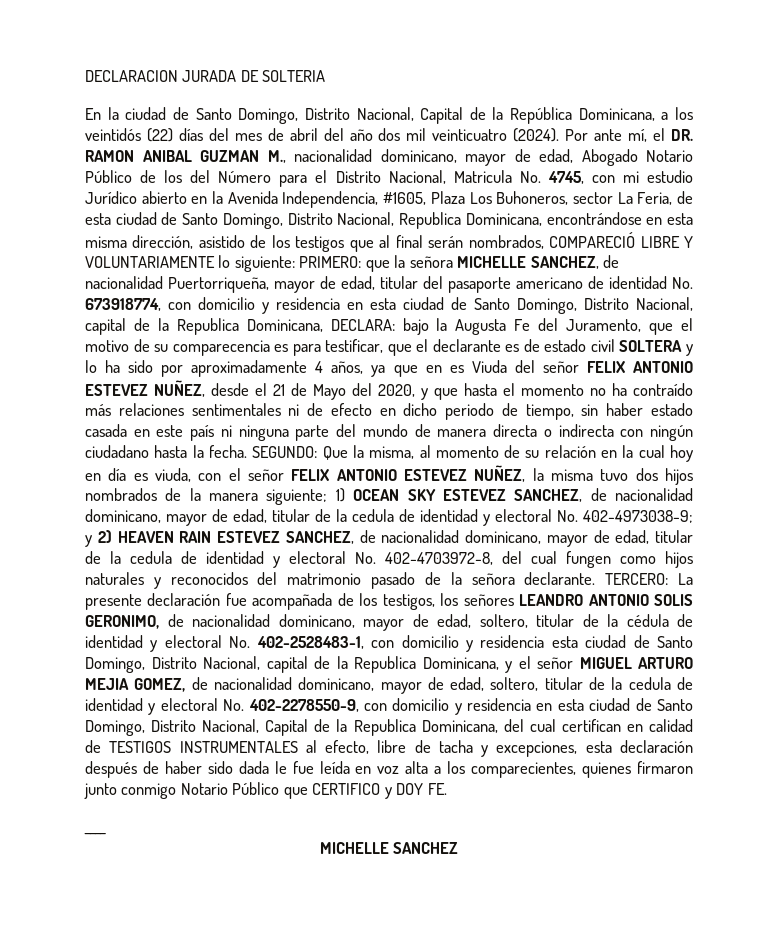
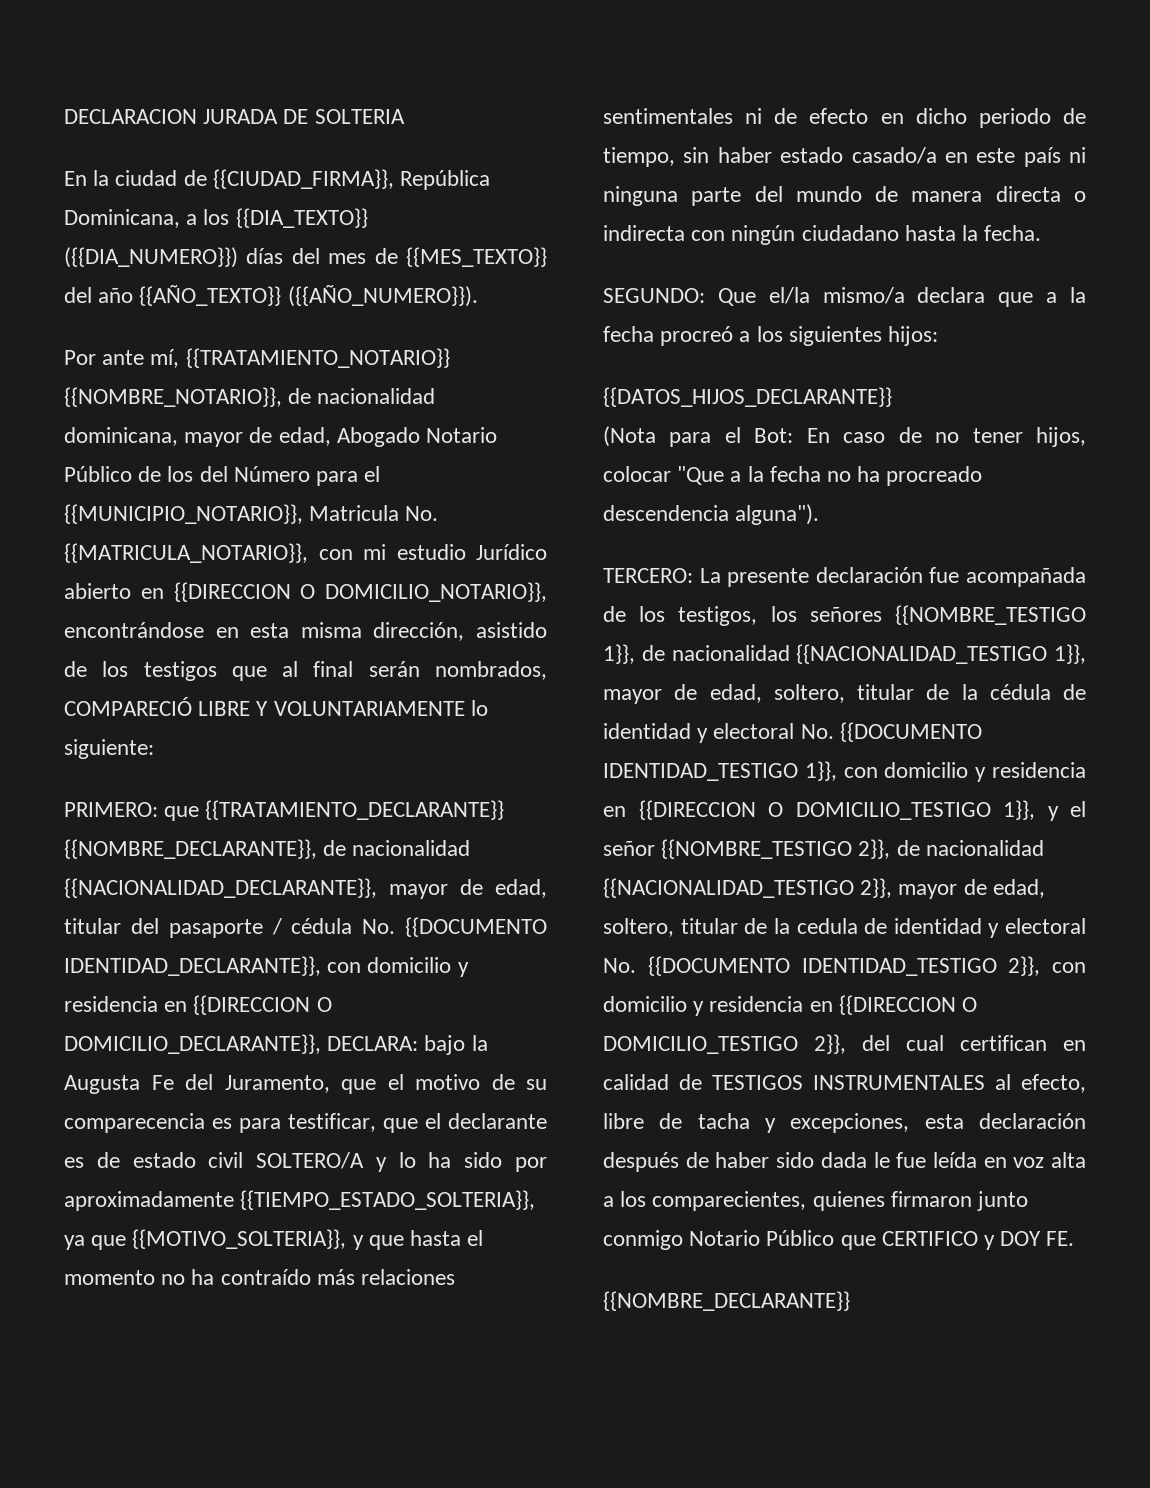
- En la ciudad de Santo Domingo, Distrito Nacional, Capital de la República Dominicana, a los veintidós (22) días del mes de abril del año dos mil veinticuatro (2024). Por ante mí, el DR. RAMON ANIBAL GUZMAN M., nacionalidad dominicano, mayor de edad, Abogado Notario Público de los del Número para el Distrito Nacional, Matricula No. 4745, con mi estudio Jurídico abierto en la Avenida Independencia, #1605, Plaza Los Buhoneros, sector La Feria, de esta ciudad de Santo Domingo, Distrito Nacional, Republica Dominicana, encontrándose en esta misma dirección, asistido de los testigos que al final serán nombrados, COMPARECIÓ LIBRE Y VOLUNTARIAMENTE lo siguiente: PRIMERO:
+ En la ciudad de {{CIUDAD_FIRMA}}, República Dominicana, a los {{DIA_TEXTO}} ({{DIA_NUMERO}}) días del mes de {{MES_TEXTO}} del año {{AÑO_TEXTO}} ({{AÑO_NUMERO}}).
+ Por ante mí, {{TRATAMIENTO_NOTARIO}} {{NOMBRE_NOTARIO}}, de nacionalidad dominicana, mayor de edad, Abogado Notario Público de los del Número para el {{MUNICIPIO_NOTARIO}}, Matricula No. {{MATRICULA_NOTARIO}}, con mi estudio Jurídico abierto en {{DIRECCION O DOMICILIO_NOTARIO}}, encontrándose en esta misma dirección, asistido de los testigos que al final serán nombrados, COMPARECIÓ LIBRE Y VOLUNTARIAMENTE lo siguiente:
+ PRIMERO:
- que la señora MICHELLE SANCHEZ, de nacionalidad Puertorriqueña, mayor de edad, titular del pasaporte americano de identidad No. 673918774, con domicilio y residencia en esta ciudad de Santo Domingo, Distrito Nacional, capital de la Republica Dominicana, DECLARA:
+ que {{TRATAMIENTO_DECLARANTE}} {{NOMBRE_DECLARANTE}}, de nacionalidad {{NACIONALIDAD_DECLARANTE}}, mayor de edad, titular del pasaporte / cédula No. {{DOCUMENTO IDENTIDAD_DECLARANTE}}, con domicilio y residencia en {{DIRECCION O DOMICILIO_DECLARANTE}}, DECLARA:
- bajo la Augusta Fe del Juramento, que el motivo de su comparecencia es para testificar, que el declarante es de estado civil SOLTERA y lo ha sido por aproximadamente 4 años, ya que en es Viuda del señor FELIX ANTONIO ESTEVEZ NUÑEZ, desde el 21 de Mayo del 2020, y que hasta el momento no ha contraído más relaciones sentimentales ni de efecto en dicho periodo de tiempo, sin haber estado casada en este país ni ninguna parte del mundo de manera directa o indirecta con ningún ciudadano hasta la fecha. SEGUNDO:
+ bajo la Augusta Fe del Juramento, que el motivo de su comparecencia es para testificar, que el declarante es de estado civil SOLTERO/A y lo ha sido por aproximadamente {{TIEMPO_ESTADO_SOLTERIA}}, ya que {{MOTIVO_SOLTERIA}}, y que hasta el momento no ha contraído más relaciones sentimentales ni de efecto en dicho periodo de tiempo, sin haber estado casado/a en este país ni ninguna parte del mundo de manera directa o indirecta con ningún ciudadano hasta la fecha.
+ SEGUNDO:
- Que la misma, al momento de su relación en la cual hoy en día es viuda, con el señor FELIX ANTONIO ESTEVEZ NUÑEZ, la misma tuvo dos hijos nombrados de la manera siguiente; 1) OCEAN SKY ESTEVEZ SANCHEZ, de nacionalidad dominicano, mayor de edad, titular de la cedula de identidad y electoral No. 402-4973038-9; y 2) HEAVEN RAIN ESTEVEZ SANCHEZ, de nacionalidad dominicano, mayor de edad, titular de la cedula de identidad y electoral No. 402-4703972-8, del cual fungen como hijos naturales y reconocidos del matrimonio pasado de la señora declarante. TERCERO:
+ Que el/la mismo/a declara que a la fecha procreó a los siguientes hijos:
+ {{DATOS_HIJOS_DECLARANTE}}
+ (Nota para el Bot: En caso de no tener hijos, colocar "Que a la fecha no ha procreado descendencia alguna").
+ TERCERO:
- La presente declaración fue acompañada de los testigos, los señores LEANDRO ANTONIO SOLIS GERONIMO, de nacionalidad dominicano, mayor de edad, soltero, titular de la cédula de identidad y electoral No. 402-2528483-1, con domicilio y residencia esta ciudad de Santo Domingo, Distrito Nacional, capital de la Republica Dominicana, y el señor MIGUEL ARTURO MEJIA GOMEZ, de nacionalidad dominicano, mayor de edad, soltero, titular de la cedula de identidad y electoral No. 402-2278550-9, con domicilio y residencia en esta ciudad de Santo Domingo, Distrito Nacional, Capital de la Republica Dominicana, del cual certifican en calidad de TESTIGOS INSTRUMENTALES al efecto, libre de tacha y excepciones, esta declaración después de haber sido dada le fue leída en voz alta a los comparecientes, quienes firmaron junto conmigo Notario Público que CERTIFICO y DOY FE.
+ La presente declaración fue acompañada de los testigos, los señores {{NOMBRE_TESTIGO 1}}, de nacionalidad {{NACIONALIDAD_TESTIGO 1}}, mayor de edad, soltero, titular de la cédula de identidad y electoral No. {{DOCUMENTO IDENTIDAD_TESTIGO 1}}, con domicilio y residencia en {{DIRECCION O DOMICILIO_TESTIGO 1}}, y el señor {{NOMBRE_TESTIGO 2}}, de nacionalidad {{NACIONALIDAD_TESTIGO 2}}, mayor de edad, soltero, titular de la cedula de identidad y electoral No. {{DOCUMENTO IDENTIDAD_TESTIGO 2}}, con domicilio y residencia en {{DIRECCION O DOMICILIO_TESTIGO 2}}, del cual certifican en calidad de TESTIGOS INSTRUMENTALES al efecto, libre de tacha y excepciones, esta declaración después de haber sido dada le fue leída en voz alta a los comparecientes, quienes firmaron junto conmigo Notario Público que CERTIFICO y DOY FE.
- ____
- MICHELLE SANCHEZ
+ {{NOMBRE_DECLARANTE}}

